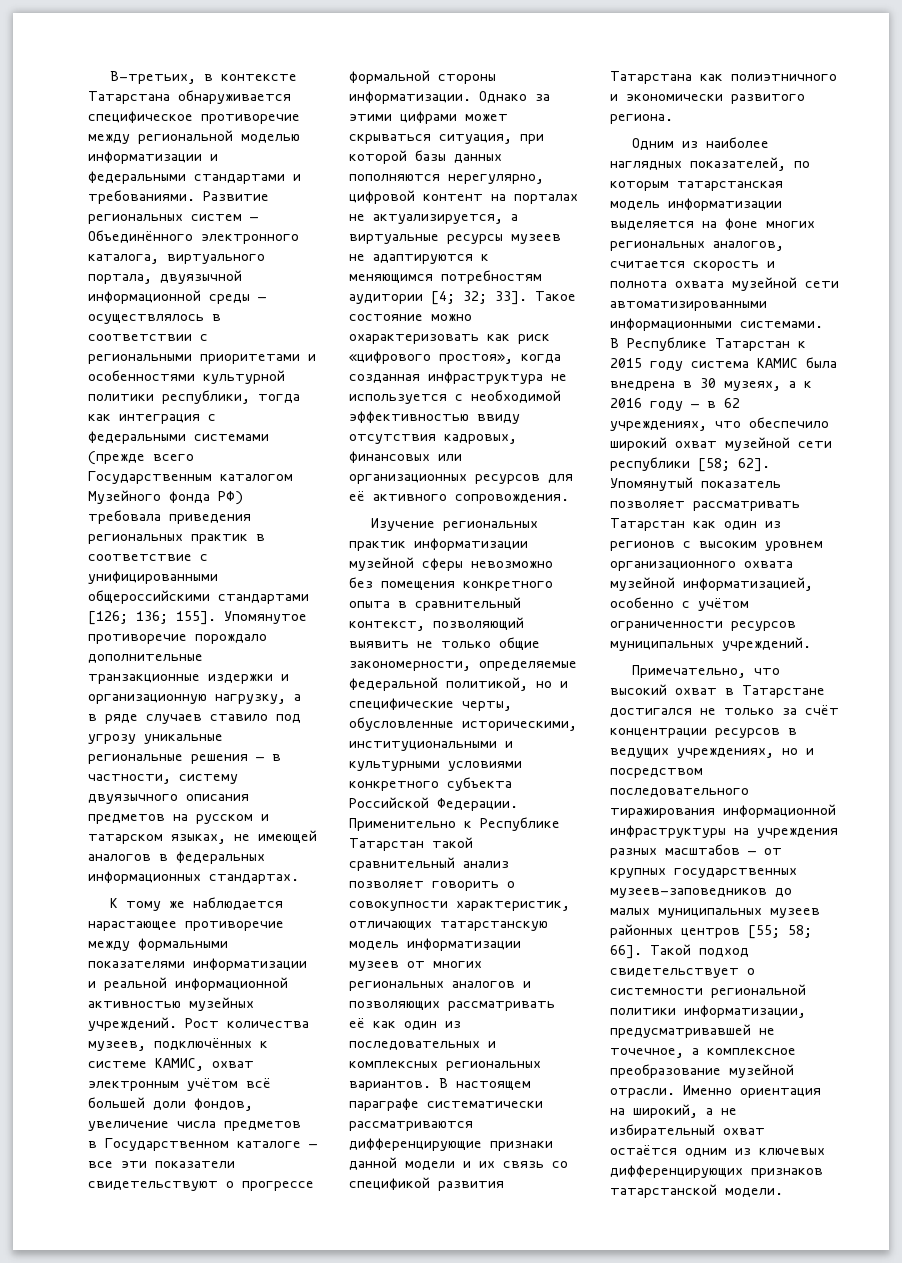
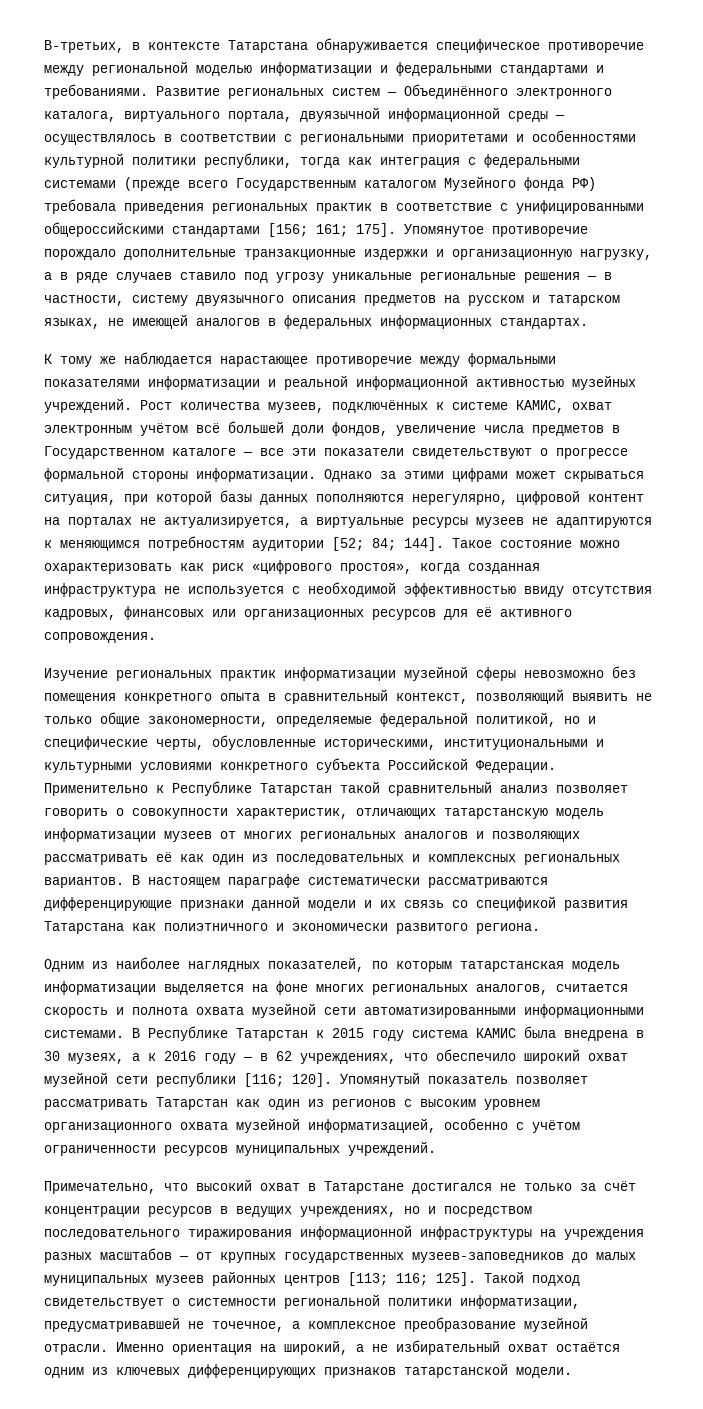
- Развитие региональных систем — Объединённого электронного каталога, виртуального портала, двуязычной информационной среды — осуществлялось в соответствии с региональными приоритетами и особенностями культурной политики республики, тогда как интеграция с федеральными системами (прежде всего Государственным каталогом Музейного фонда РФ) требовала приведения региональных практик в соответствие с унифицированными общероссийскими стандартами [126; 136; 155].
+ Развитие региональных систем — Объединённого электронного каталога, виртуального портала, двуязычной информационной среды — осуществлялось в соответствии с региональными приоритетами и особенностями культурной политики республики, тогда как интеграция с федеральными системами (прежде всего Государственным каталогом Музейного фонда РФ) требовала приведения региональных практик в соответствие с унифицированными общероссийскими стандартами [156; 161; 175].
- Однако за этими цифрами может скрываться ситуация, при которой базы данных пополняются нерегулярно, цифровой контент на порталах не актуализируется, а виртуальные ресурсы музеев не адаптируются к меняющимся потребностям аудитории [4; 32; 33].
+ Однако за этими цифрами может скрываться ситуация, при которой базы данных пополняются нерегулярно, цифровой контент на порталах не актуализируется, а виртуальные ресурсы музеев не адаптируются к меняющимся потребностям аудитории [52; 84; 144].
- В Республике Татарстан к 2015 году система КАМИС была внедрена в 30 музеях, а к 2016 году — в 62 учреждениях, что обеспечило широкий охват музейной сети республики [58; 62].
+ В Республике Татарстан к 2015 году система КАМИС была внедрена в 30 музеях, а к 2016 году — в 62 учреждениях, что обеспечило широкий охват музейной сети республики [116; 120].
- Примечательно, что высокий охват в Татарстане достигался не только за счёт концентрации ресурсов в ведущих учреждениях, но и посредством последовательного тиражирования информационной инфраструктуры на учреждения разных масштабов — от крупных государственных музеев-заповедников до малых муниципальных музеев районных центров [55; 58; 66].
+ Примечательно, что высокий охват в Татарстане достигался не только за счёт концентрации ресурсов в ведущих учреждениях, но и посредством последовательного тиражирования информационной инфраструктуры на учреждения разных масштабов — от крупных государственных музеев-заповедников до малых муниципальных музеев районных центров [113; 116; 125].

